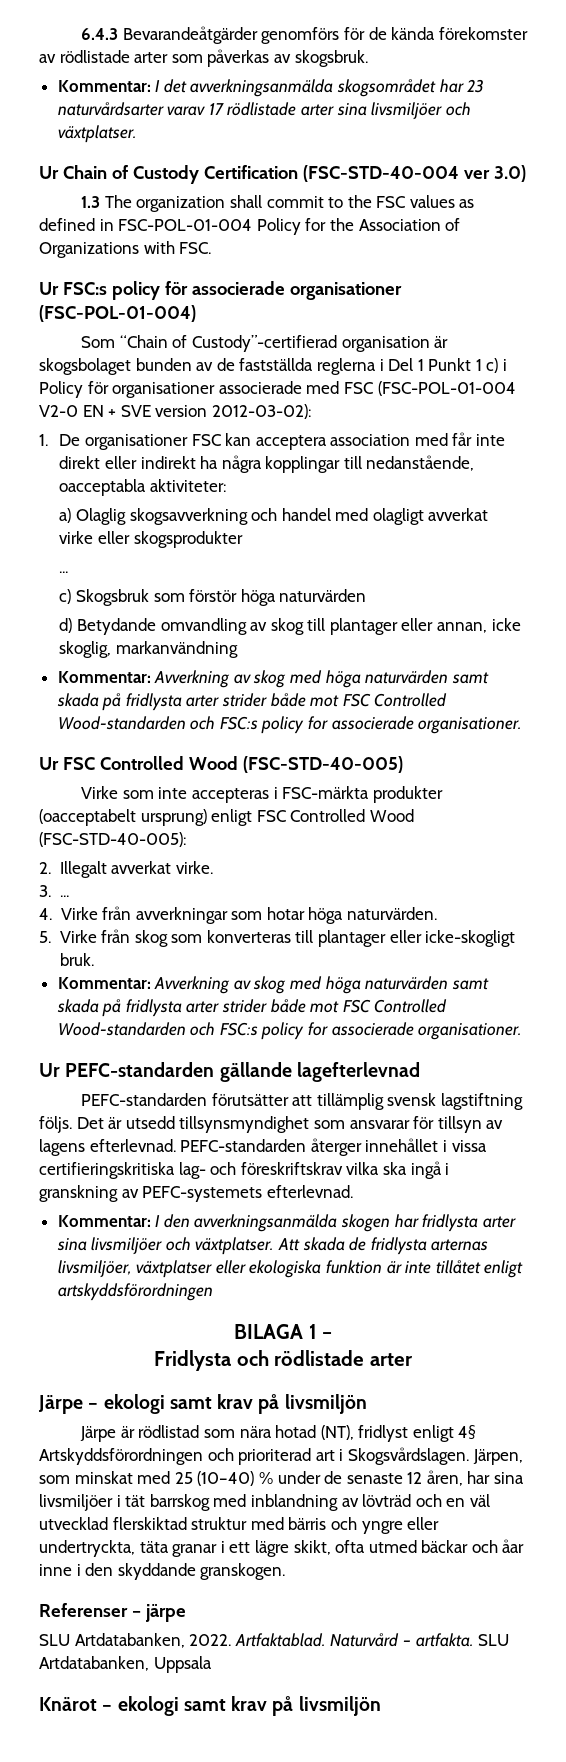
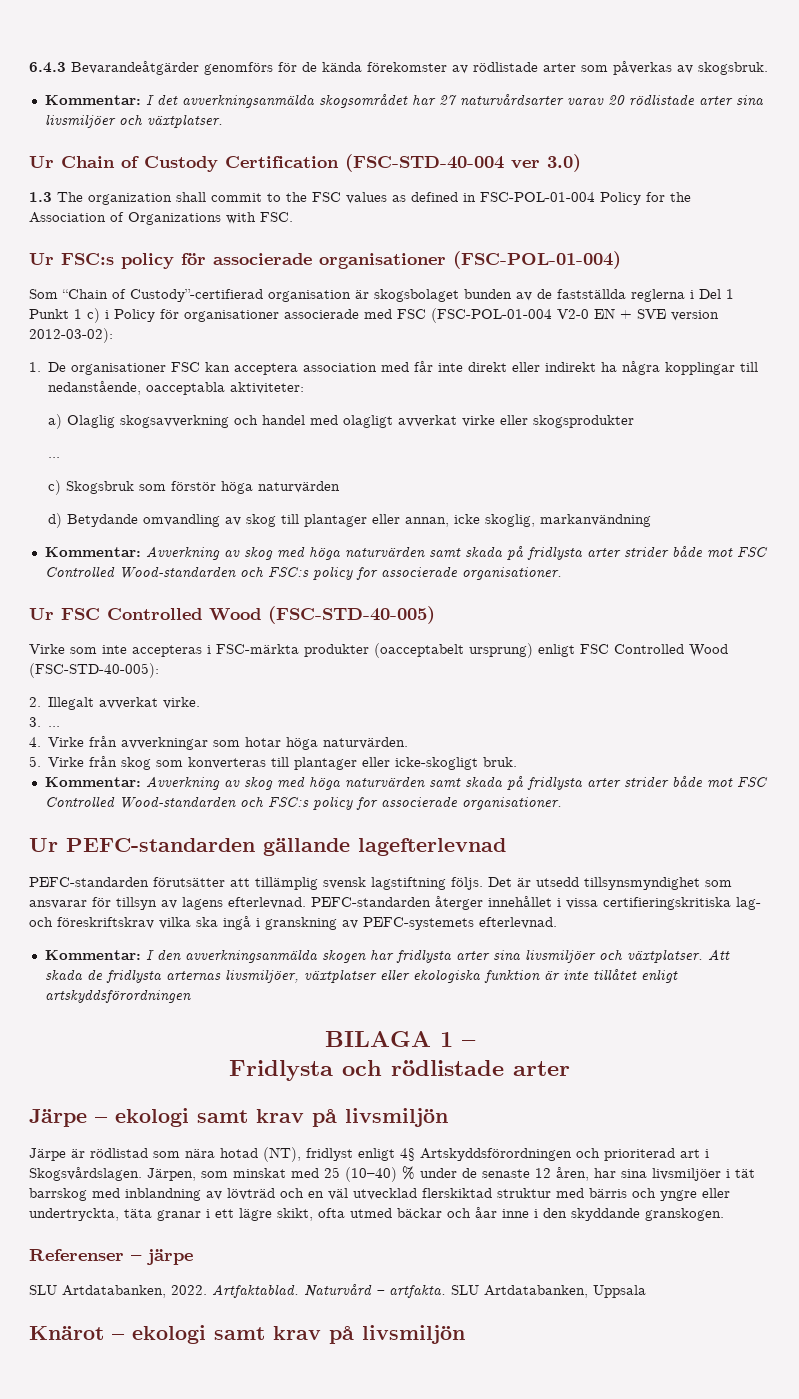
- Kommentar: I det avverkningsanmälda skogsområdet har 23 naturvårdsarter varav 17 rödlistade arter sina livsmiljöer och växtplatser.
+ Kommentar: I det avverkningsanmälda skogsområdet har 27 naturvårdsarter varav 20 rödlistade arter sina livsmiljöer och växtplatser.

